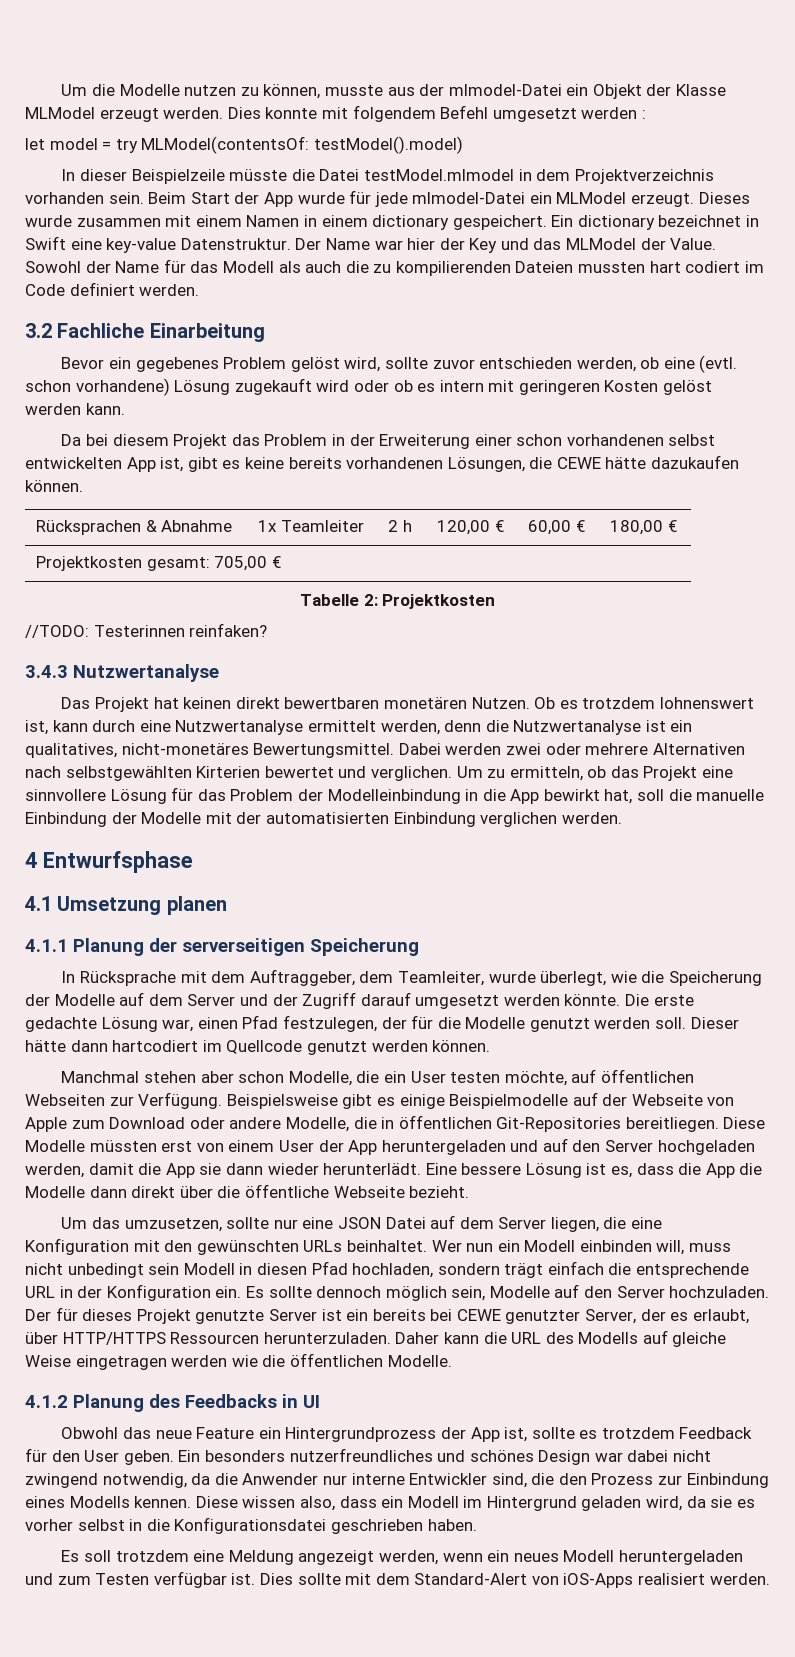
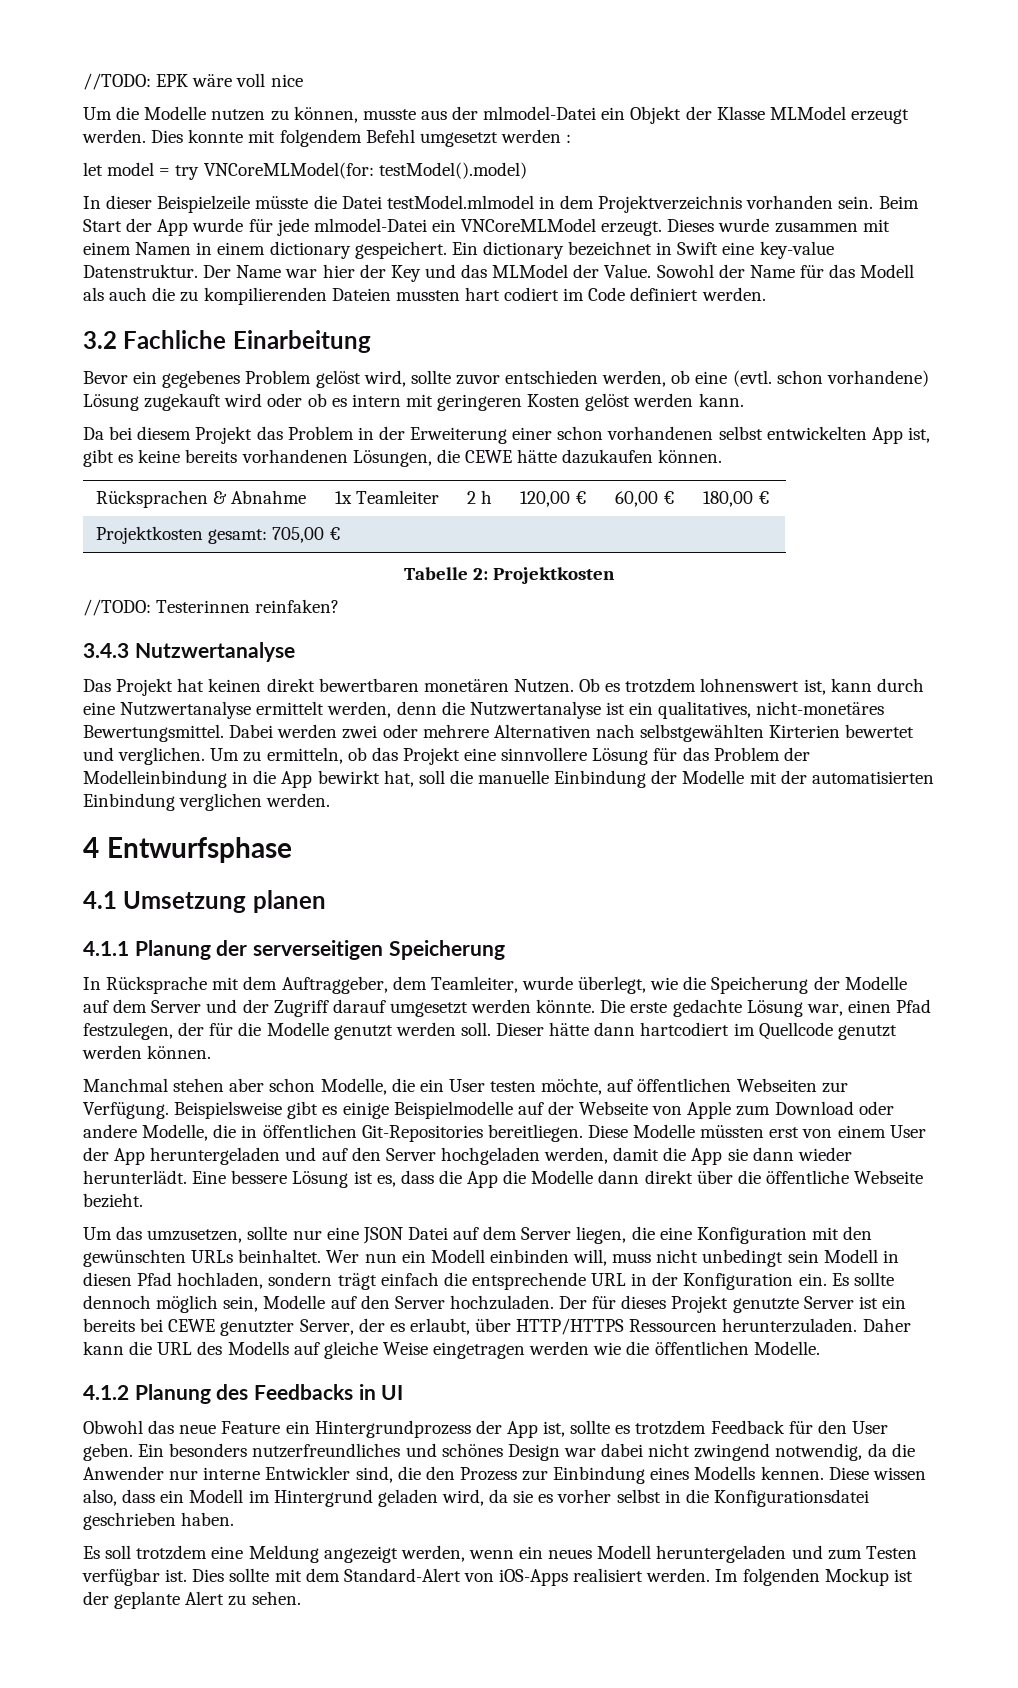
+ //TODO: EPK wäre voll nice
- let model = try MLModel(contentsOf: testModel().model)
+ let model = try VNCoreMLModel(for: testModel().model)
- Beim Start der App wurde für jede mlmodel-Datei ein MLModel erzeugt.
+ Beim Start der App wurde für jede mlmodel-Datei ein VNCoreMLModel erzeugt.
+ Im folgenden Mockup ist der geplante Alert zu sehen.

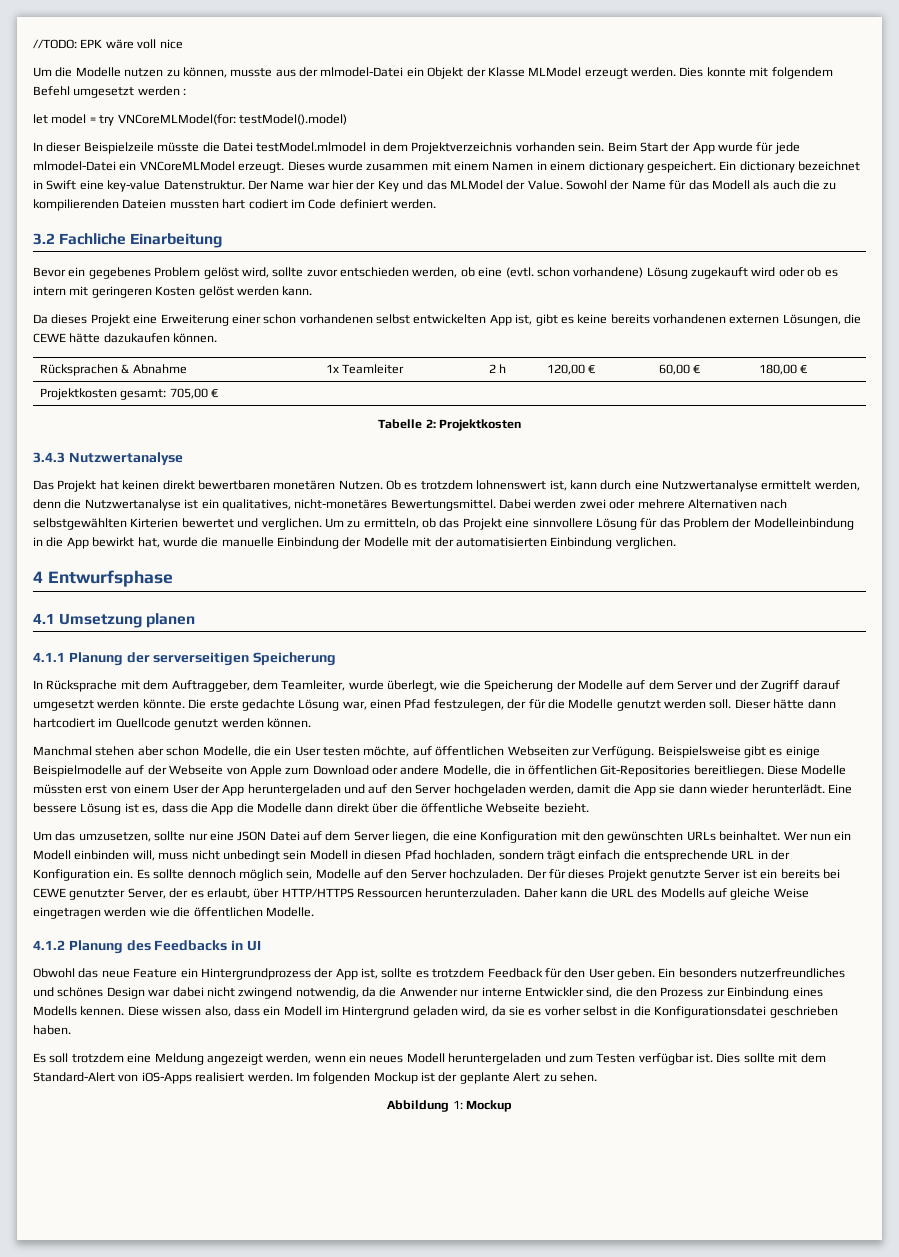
- Da bei diesem Projekt das Problem in der Erweiterung einer schon vorhandenen selbst entwickelten App ist, gibt es keine bereits vorhandenen Lösungen, die CEWE hätte dazukaufen können.
+ Da dieses Projekt eine Erweiterung einer schon vorhandenen selbst entwickelten App ist, gibt es keine bereits vorhandenen externen Lösungen, die CEWE hätte dazukaufen können.
- //TODO: Testerinnen reinfaken?
- Um zu ermitteln, ob das Projekt eine sinnvollere Lösung für das Problem der Modelleinbindung in die App bewirkt hat, soll die manuelle Einbindung der Modelle mit der automatisierten Einbindung verglichen werden.
+ Um zu ermitteln, ob das Projekt eine sinnvollere Lösung für das Problem der Modelleinbindung in die App bewirkt hat, wurde die manuelle Einbindung der Modelle mit der automatisierten Einbindung verglichen.
+ Abbildung 1: Mockup

